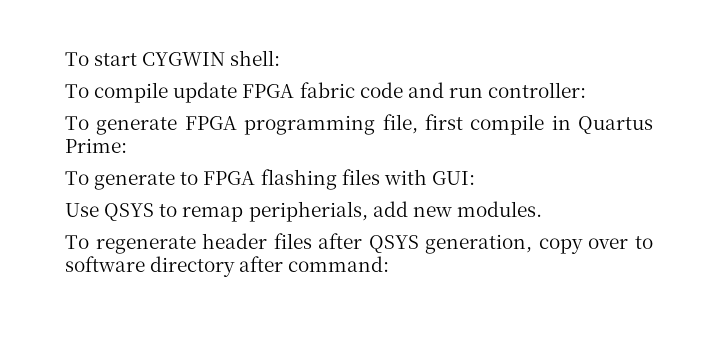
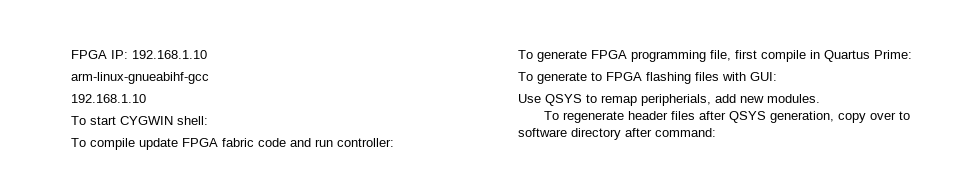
+ FPGA IP: 192.168.1.10
+ arm-linux-gnueabihf-gcc
+ 192.168.1.10

